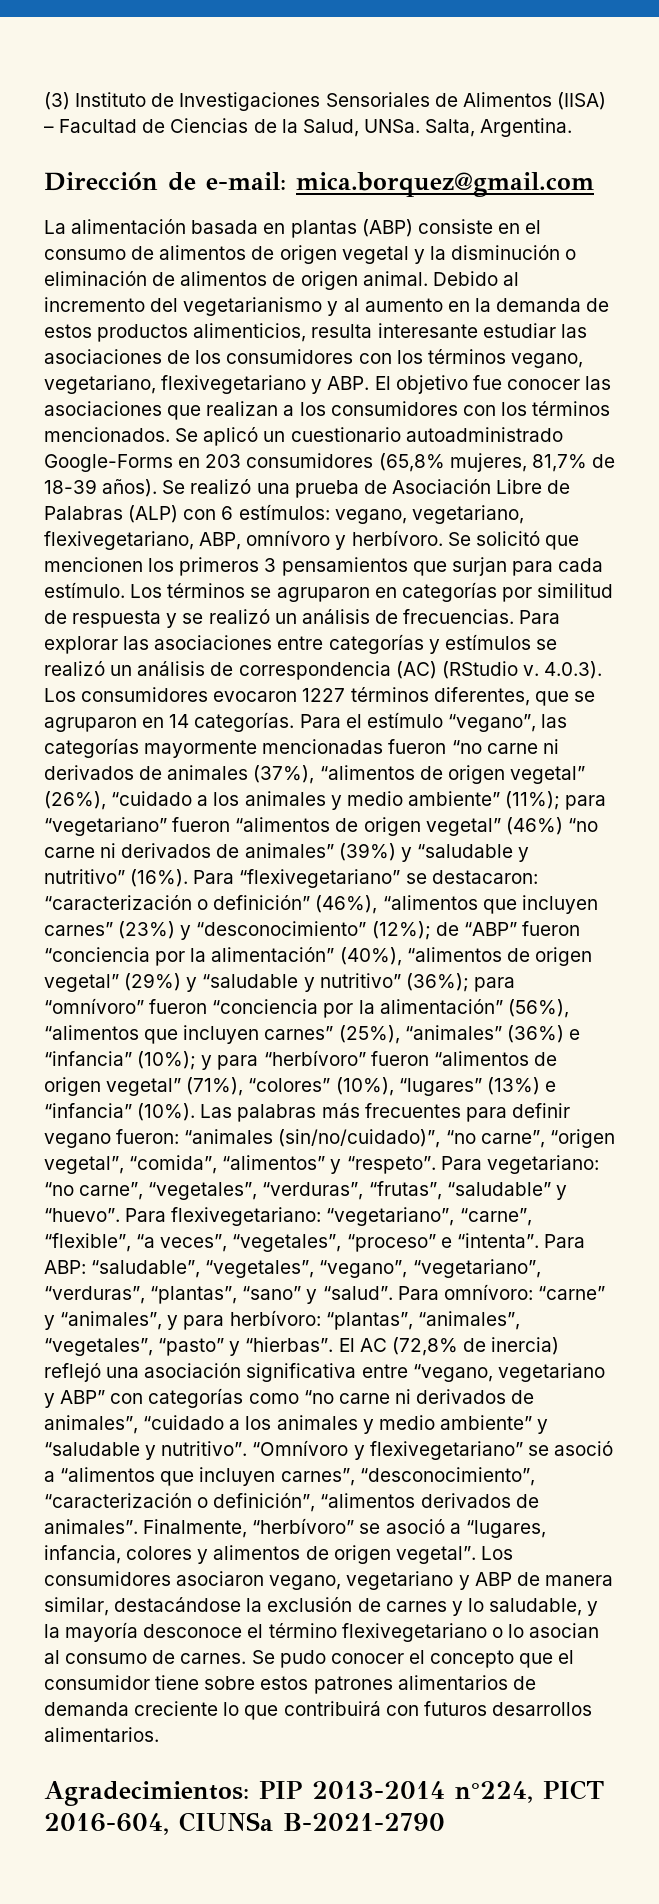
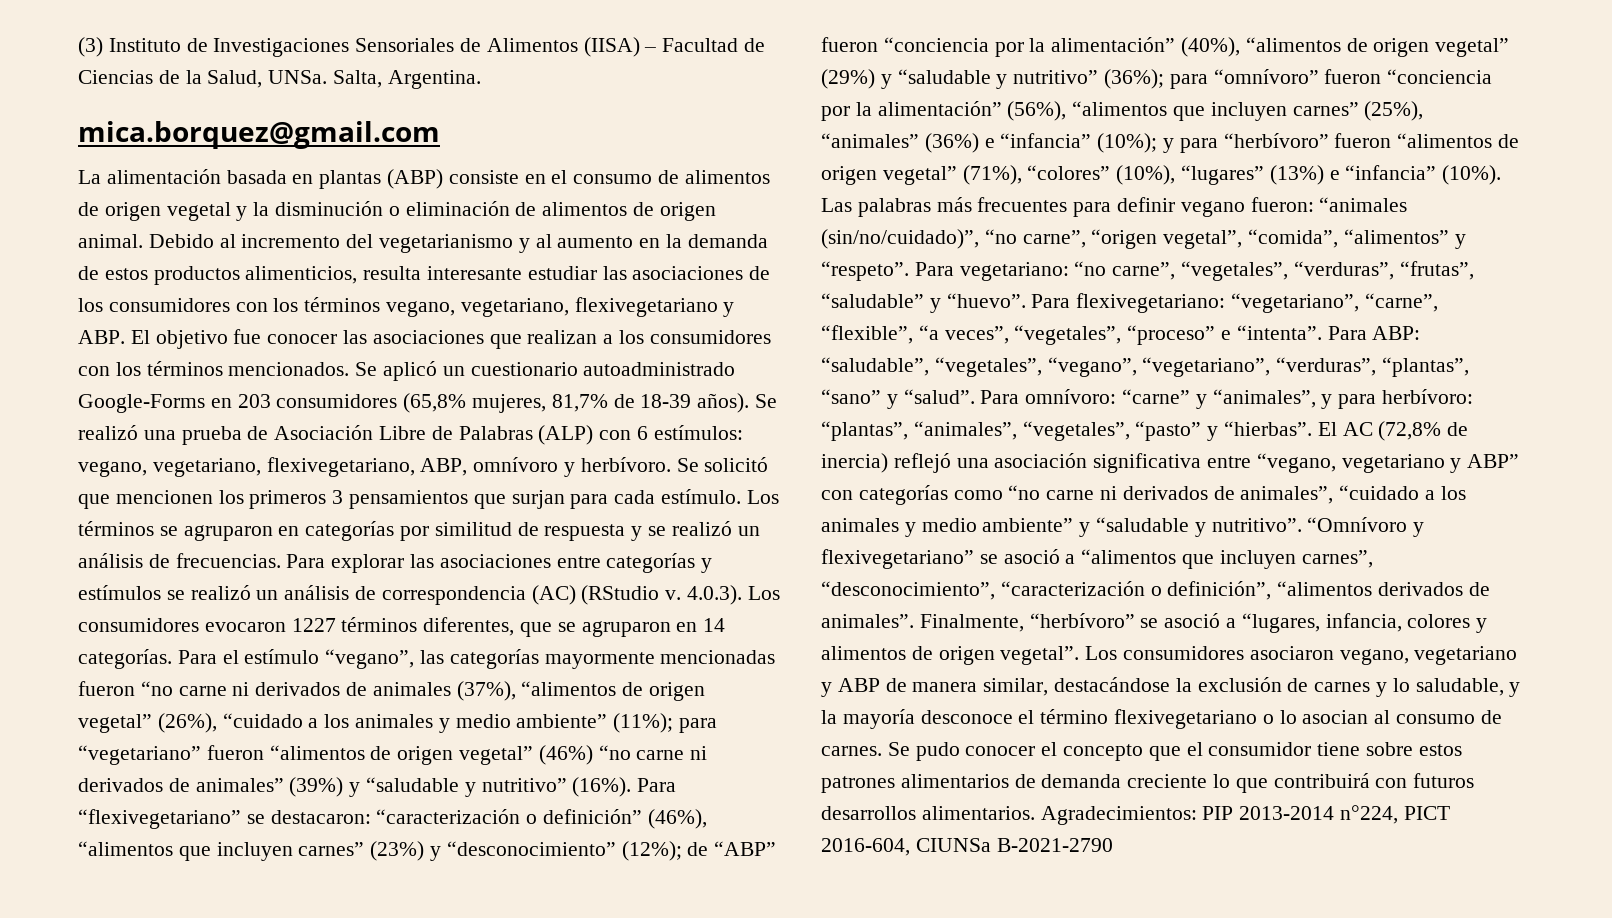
- Dirección de e-mail: mica.borquez@gmail.com
+ mica.borquez@gmail.com
- Se pudo conocer el concepto que el consumidor tiene sobre estos patrones alimentarios de demanda creciente lo que contribuirá con futuros desarrollos alimentarios.
- Agradecimientos: PIP 2013-2014 n°224, PICT 2016-604, CIUNSa B-2021-2790
+ Se pudo conocer el concepto que el consumidor tiene sobre estos patrones alimentarios de demanda creciente lo que contribuirá con futuros desarrollos alimentarios. Agradecimientos: PIP 2013-2014 n°224, PICT 2016-604, CIUNSa B-2021-2790

